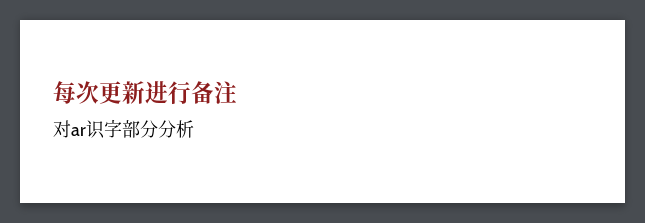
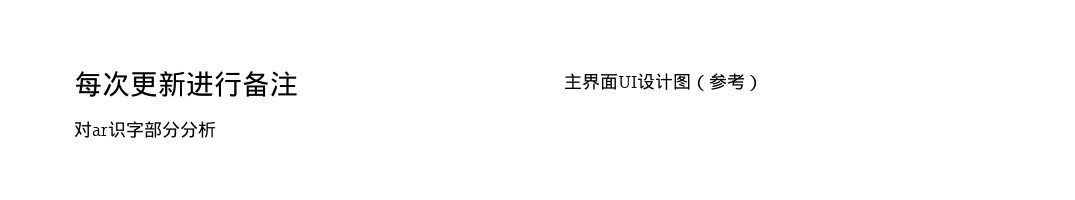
+ 主界面UI设计图（参考）

